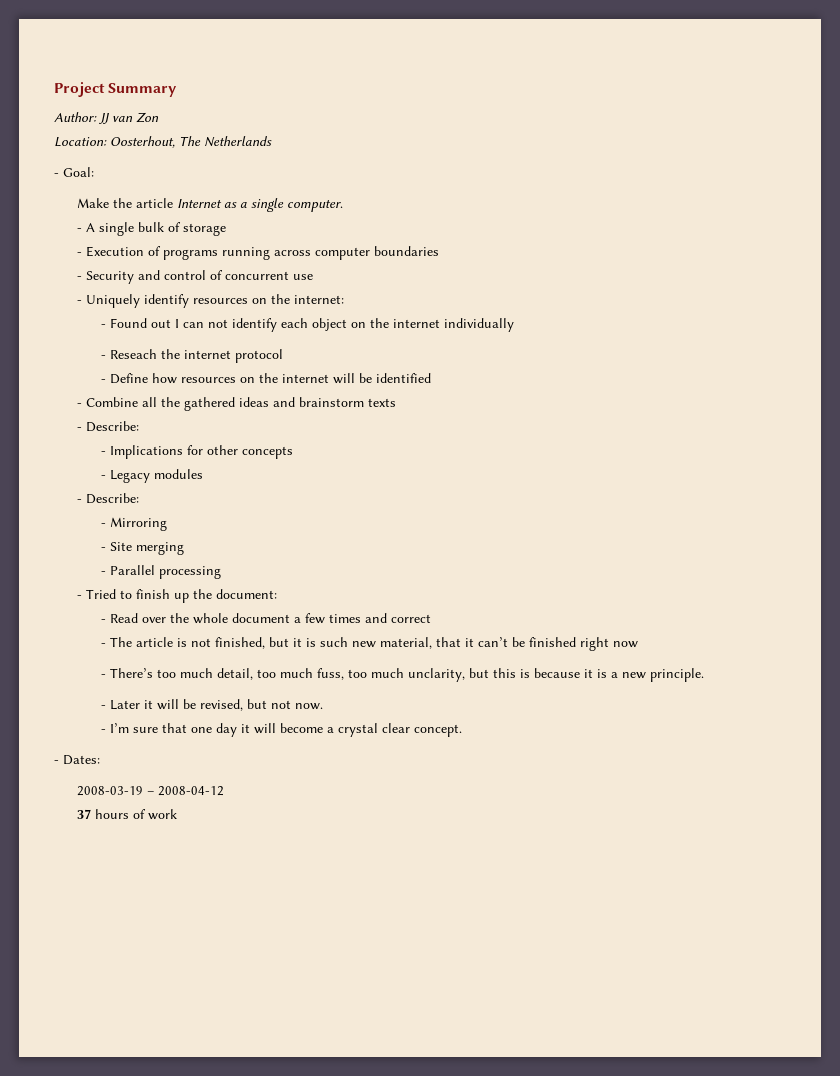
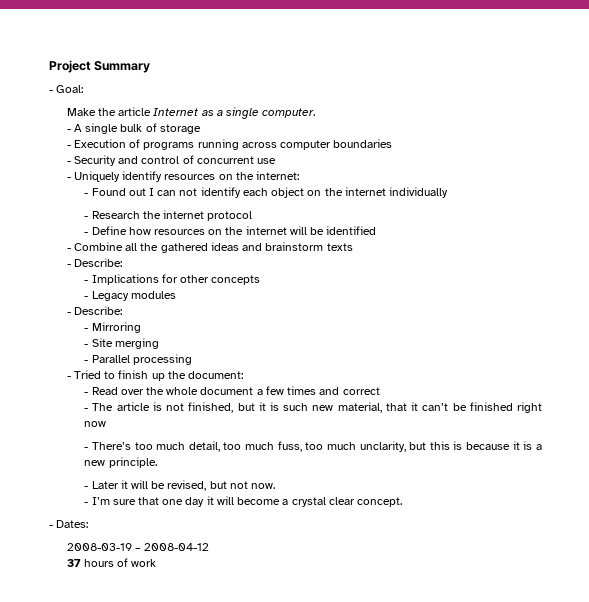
- Author: JJ van Zon
- Location: Oosterhout, The Netherlands
- - Reseach the internet protocol
+ - Research the internet protocol

